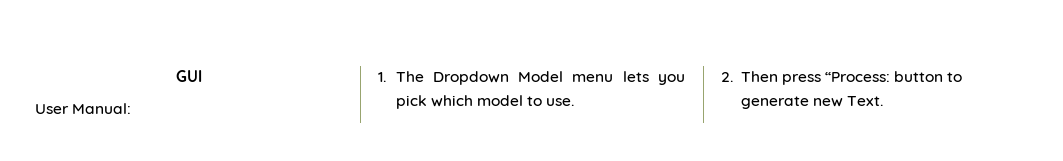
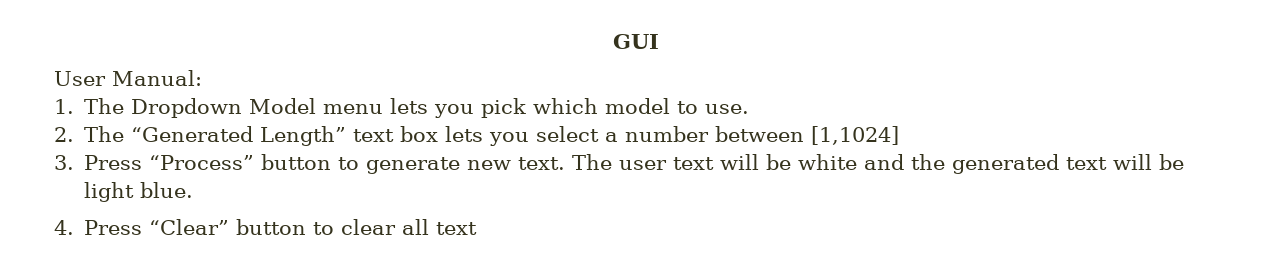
- 2. Then press “Process: button to generate new Text.
+ 2. The “Generated Length” text box lets you select a number between [1,1024]
+ 3. Press “Process” button to generate new text. The user text will be white and the generated text will be light blue.
+ 4. Press “Clear” button to clear all text

